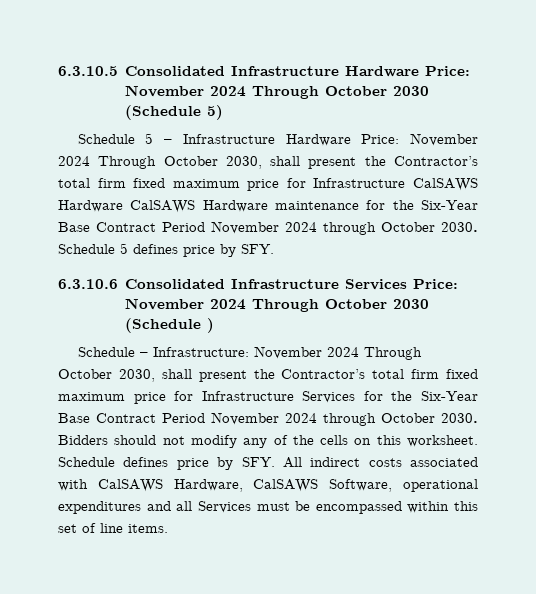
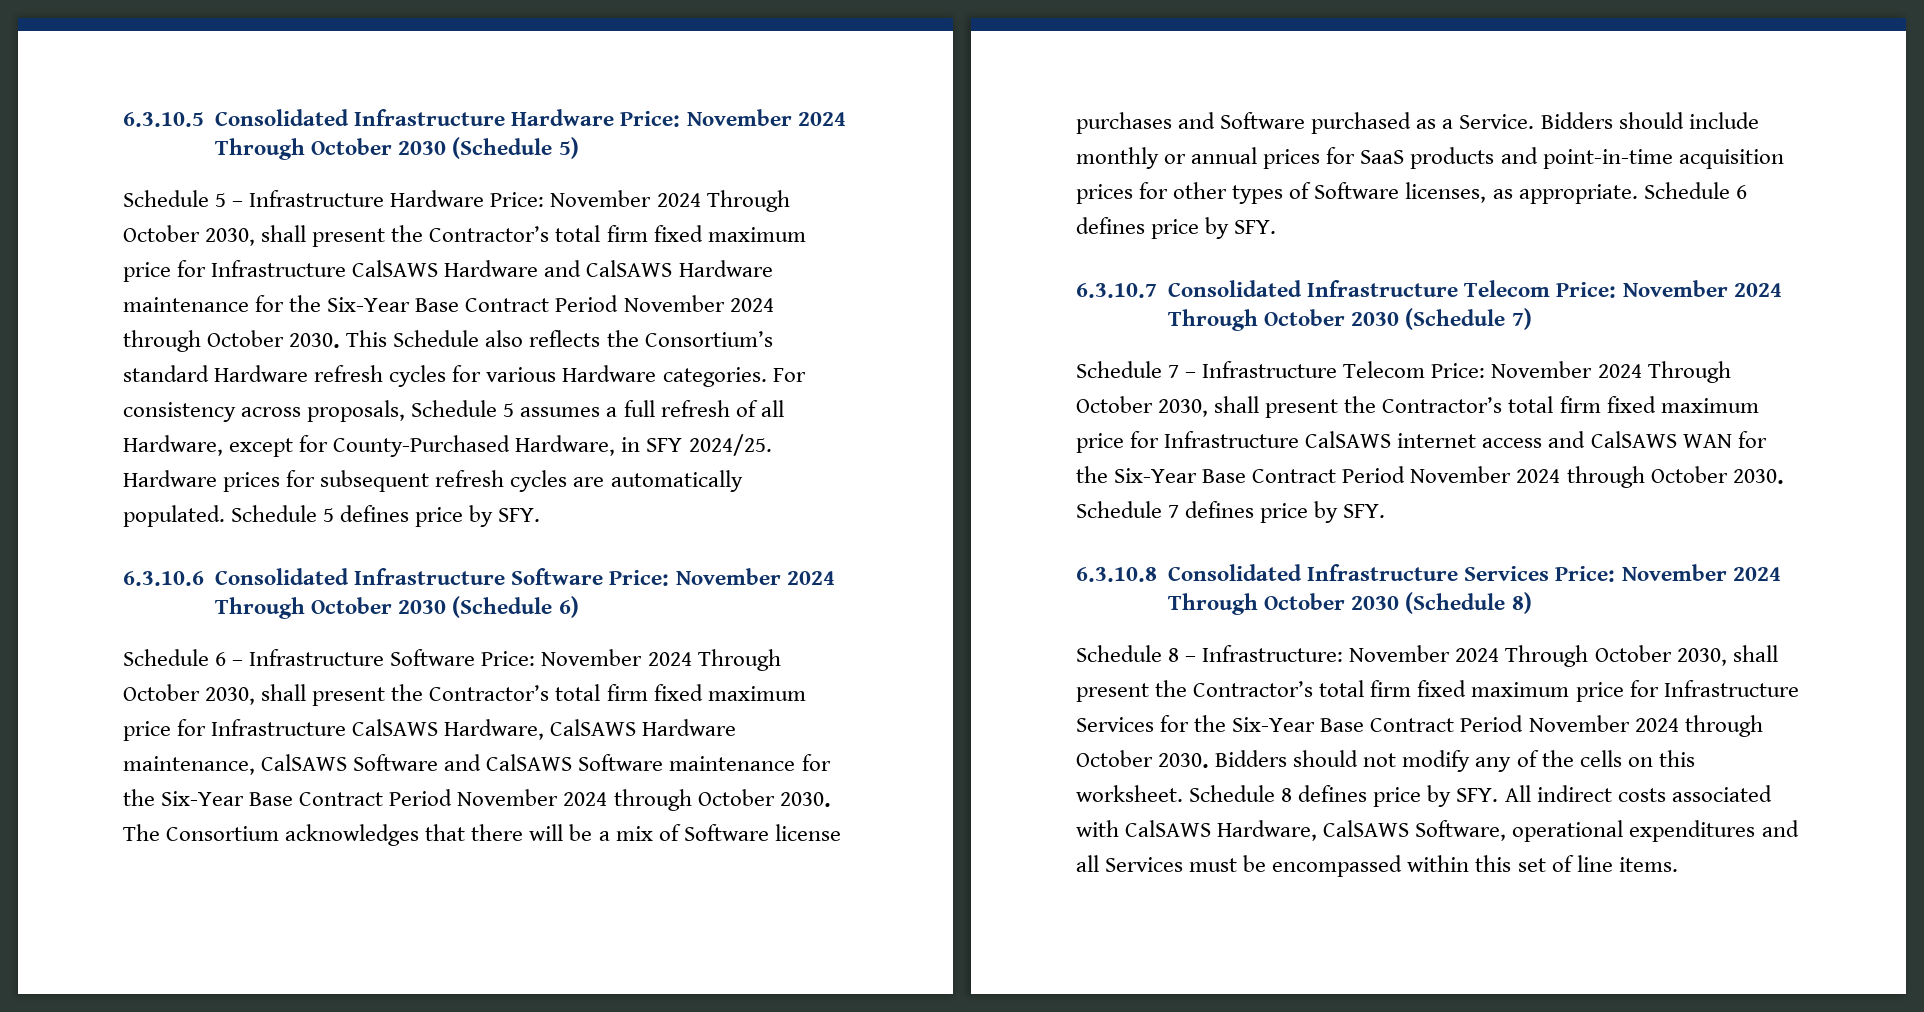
- Schedule 5 – Infrastructure Hardware Price: November 2024 Through October 2030, shall present the Contractor’s total firm fixed maximum price for Infrastructure CalSAWS Hardware CalSAWS Hardware maintenance for the Six-Year Base Contract Period November 2024 through October 2030.
+ Schedule 5 – Infrastructure Hardware Price: November 2024 Through October 2030, shall present the Contractor’s total firm fixed maximum price for Infrastructure CalSAWS Hardware and CalSAWS Hardware maintenance for the Six-Year Base Contract Period November 2024 through October 2030.
- Schedule 5 defines price by SFY.
- 6.3.10.6 Consolidated Infrastructure Services Price: November 2024 Through October 2030 (Schedule )
- Schedule – Infrastructure: November 2024 Through October 2030, shall present the Contractor’s total firm fixed maximum price for Infrastructure Services for the Six-Year Base Contract Period November 2024 through October 2030.
+ This Schedule also reflects the Consortium’s standard Hardware refresh cycles for various Hardware categories. For consistency across proposals, Schedule 5 assumes a full refresh of all Hardware, except for County-Purchased Hardware, in SFY 2024/25. Hardware prices for subsequent refresh cycles are automatically populated. Schedule 5 defines price by SFY.
+ 6.3.10.6 Consolidated Infrastructure Software Price: November 2024 Through October 2030 (Schedule 6)
+ Schedule 6 – Infrastructure Software Price: November 2024 Through October 2030, shall present the Contractor’s total firm fixed maximum price for Infrastructure CalSAWS Hardware, CalSAWS Hardware maintenance, CalSAWS Software and CalSAWS Software maintenance for the Six-Year Base Contract Period November 2024 through October 2030. The Consortium acknowledges that there will be a mix of Software license purchases and Software purchased as a Service. Bidders should include monthly or annual prices for SaaS products and point-in-time acquisition prices for other types of Software licenses, as appropriate. Schedule 6 defines price by SFY.
+ 6.3.10.7 Consolidated Infrastructure Telecom Price: November 2024 Through October 2030 (Schedule 7)
+ Schedule 7 – Infrastructure Telecom Price: November 2024 Through October 2030, shall present the Contractor’s total firm fixed maximum price for Infrastructure CalSAWS internet access and CalSAWS WAN for the Six-Year Base Contract Period November 2024 through October 2030. Schedule 7 defines price by SFY.
+ 6.3.10.8 Consolidated Infrastructure Services Price: November 2024 Through October 2030 (Schedule 8)
+ Schedule 8 – Infrastructure: November 2024 Through October 2030, shall present the Contractor’s total firm fixed maximum price for Infrastructure Services for the Six-Year Base Contract Period November 2024 through October 2030.
- Schedule defines price by SFY. All indirect costs associated with CalSAWS Hardware, CalSAWS Software, operational expenditures and all Services must be encompassed within this set of line items.
+ Schedule 8 defines price by SFY. All indirect costs associated with CalSAWS Hardware, CalSAWS Software, operational expenditures and all Services must be encompassed within this set of line items.

